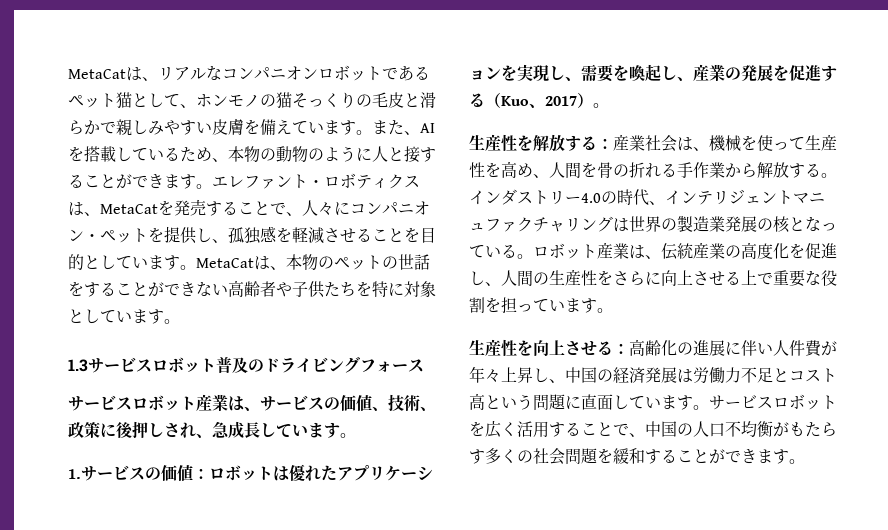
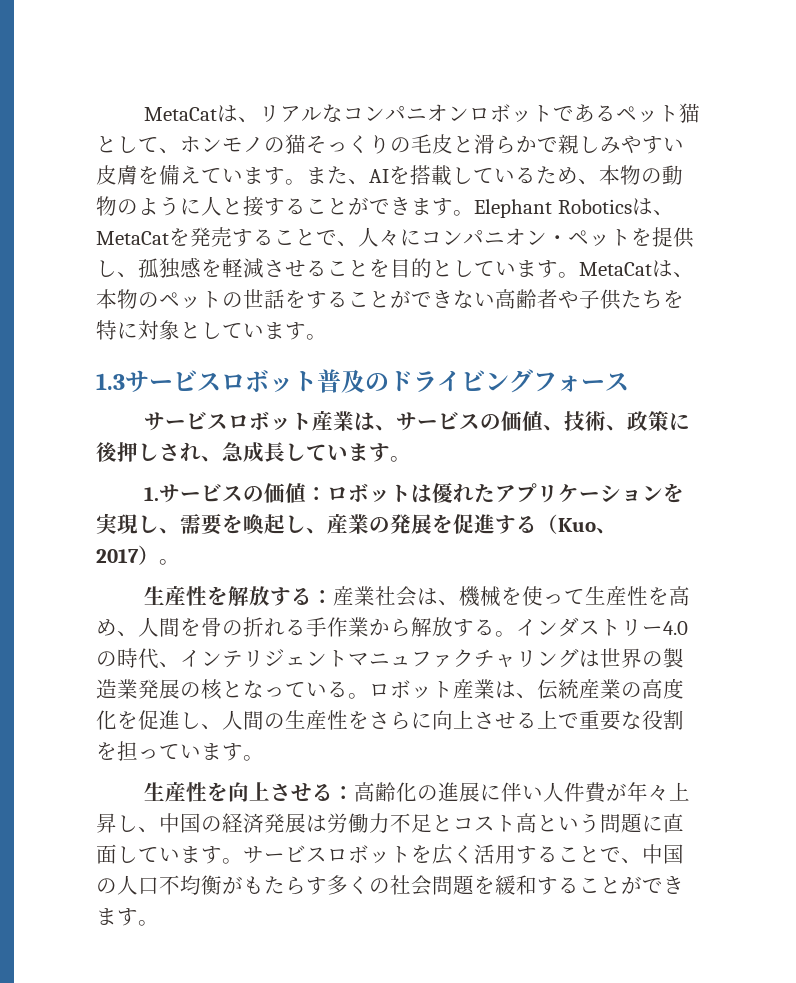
- エレファント・ロボティクスは、MetaCatを発売することで、人々にコンパニオン・ペットを提供し、孤独感を軽減させることを目的としています。
+ Elephant Roboticsは、MetaCatを発売することで、人々にコンパニオン・ペットを提供し、孤独感を軽減させることを目的としています。

